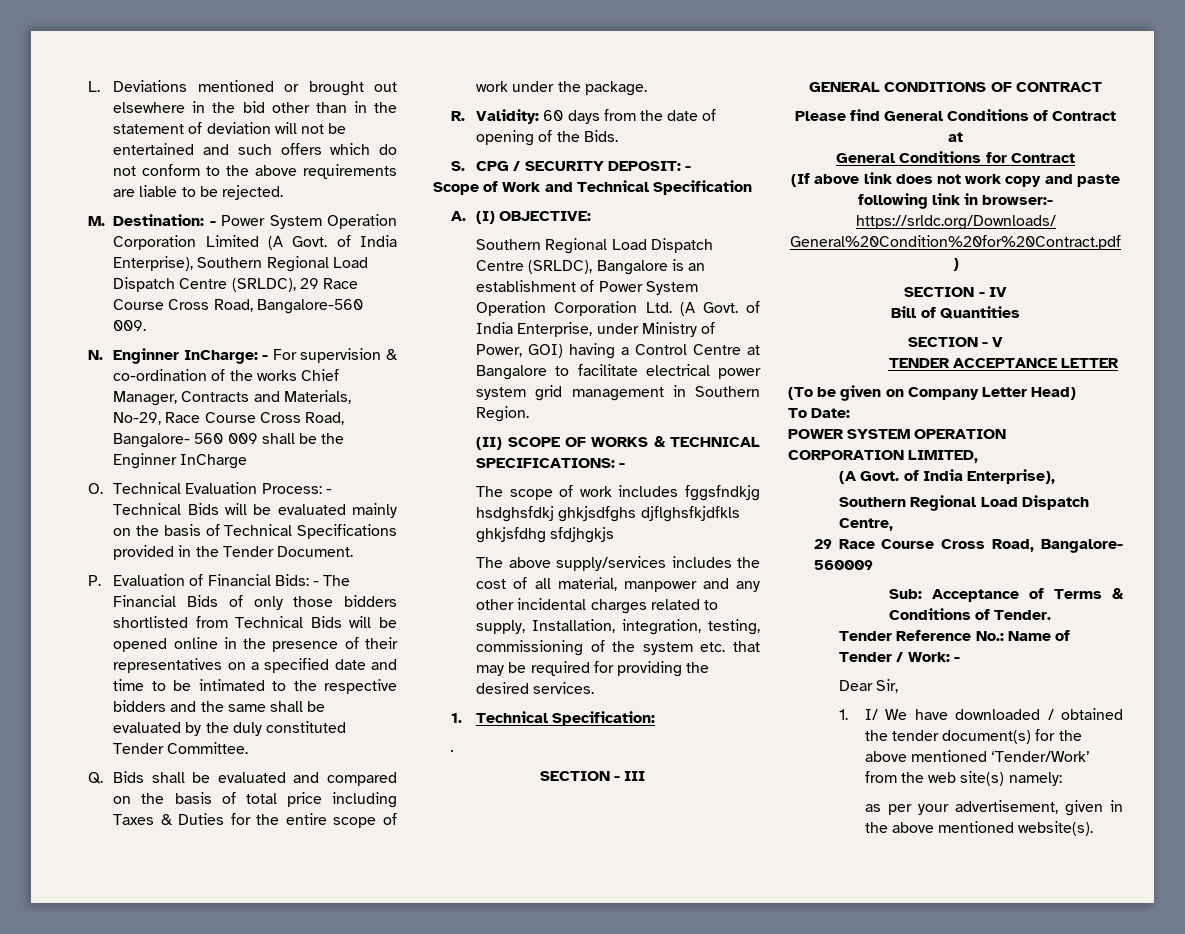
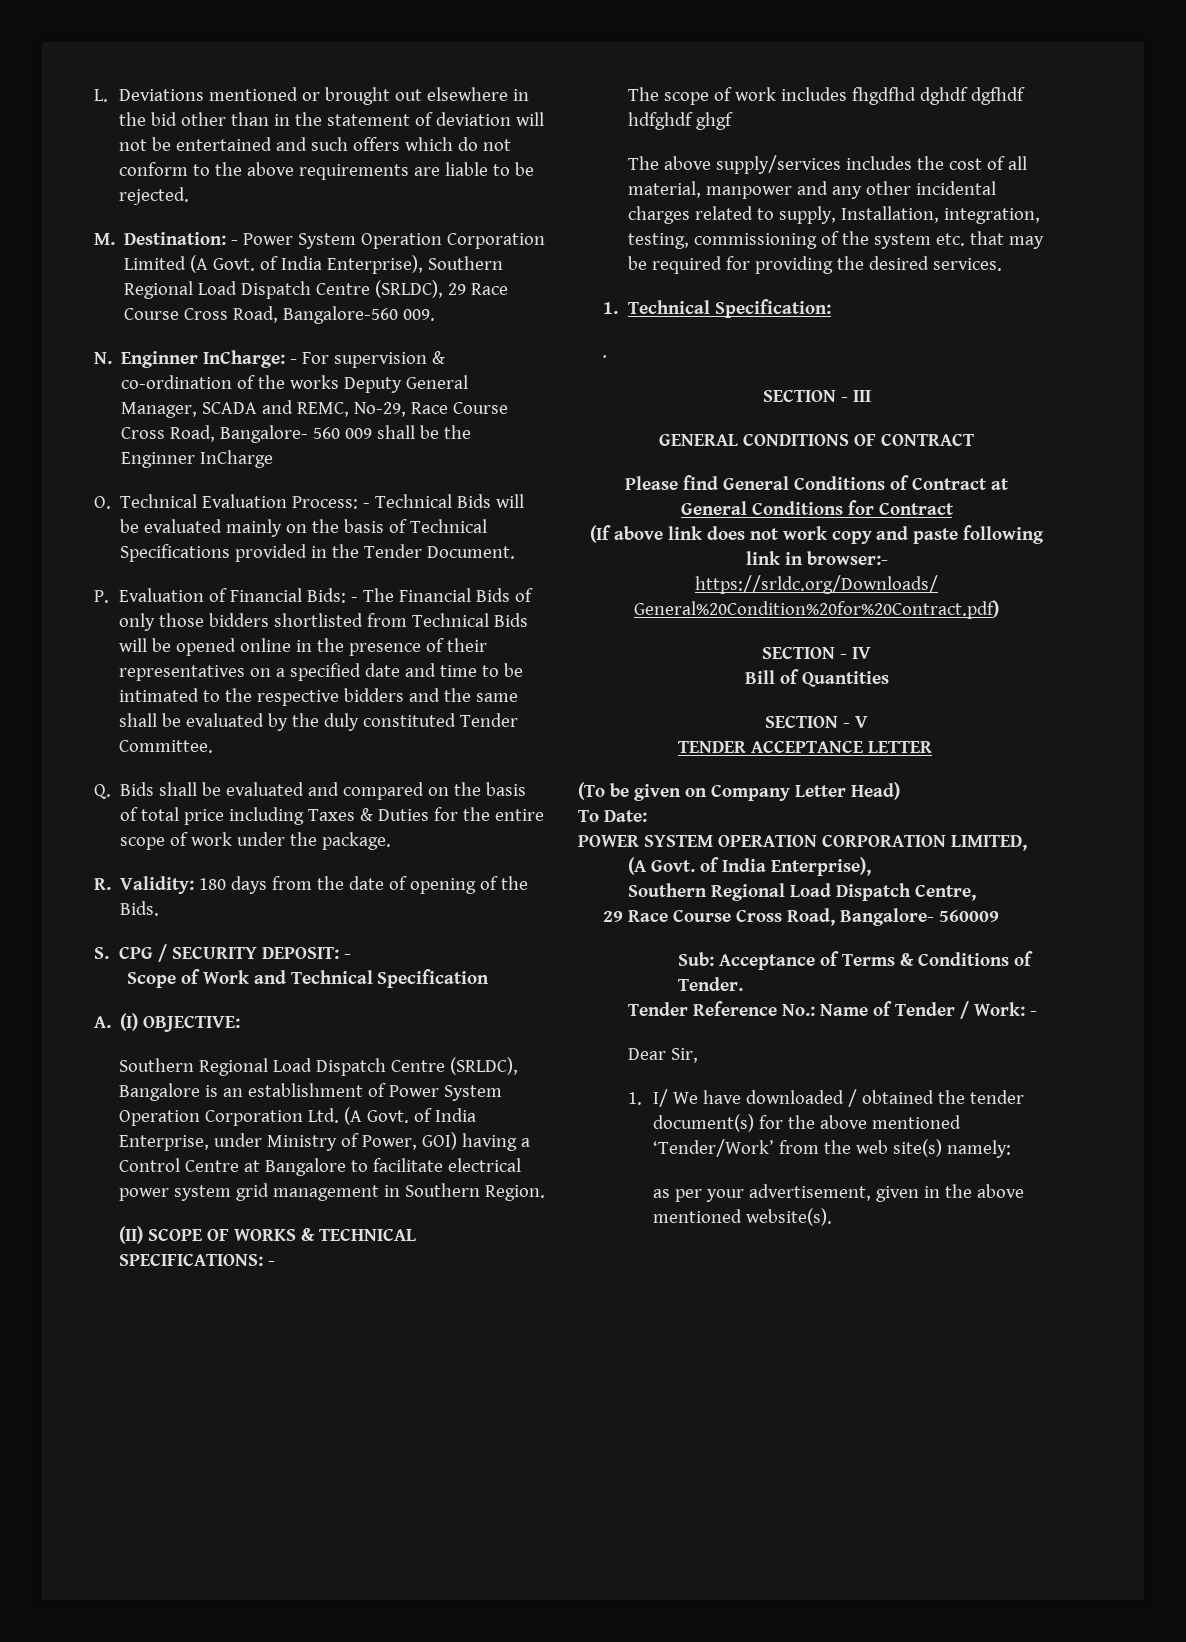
- N. Enginner InCharge: - For supervision & co-ordination of the works Chief Manager, Contracts and Materials, No-29, Race Course Cross Road, Bangalore- 560 009 shall be the Enginner InCharge
+ N. Enginner InCharge: - For supervision & co-ordination of the works Deputy General Manager, SCADA and REMC, No-29, Race Course Cross Road, Bangalore- 560 009 shall be the Enginner InCharge
- R. Validity: 60 days from the date of opening of the Bids.
+ R. Validity: 180 days from the date of opening of the Bids.
- The scope of work includes fggsfndkjg hsdghsfdkj ghkjsdfghs djflghsfkjdfkls ghkjsfdhg sfdjhgkjs
+ The scope of work includes fhgdfhd dghdf dgfhdf hdfghdf ghgf

